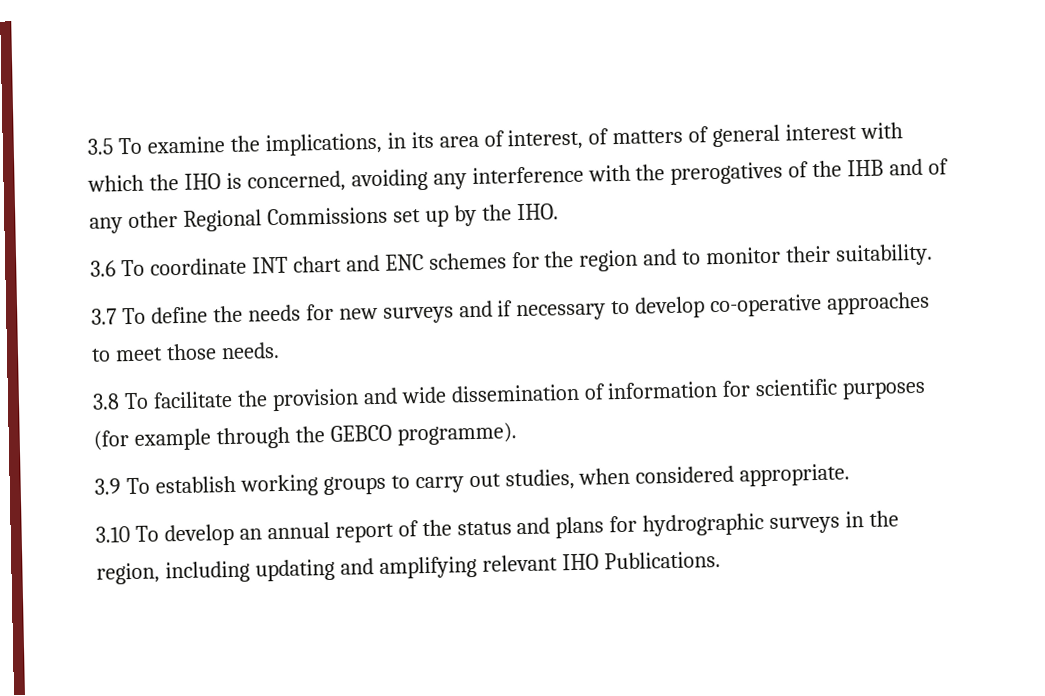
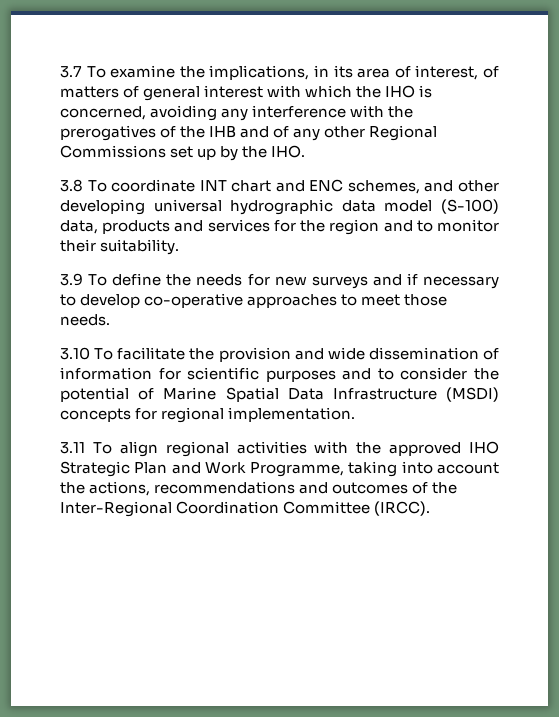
- 3.5 To examine the implications, in its area of interest, of matters of general interest with which the IHO is concerned, avoiding any interference with the prerogatives of the IHB and of any other Regional Commissions set up by the IHO.
+ 3.7 To examine the implications, in its area of interest, of matters of general interest with which the IHO is concerned, avoiding any interference with the prerogatives of the IHB and of any other Regional Commissions set up by the IHO.
- 3.6 To coordinate INT chart and ENC schemes for the region and to monitor their suitability.
+ 3.8 To coordinate INT chart and ENC schemes, and other developing universal hydrographic data model (S-100) data, products and services for the region and to monitor their suitability.
- 3.7 To define the needs for new surveys and if necessary to develop co-operative approaches to meet those needs.
+ 3.9 To define the needs for new surveys and if necessary to develop co-operative approaches to meet those needs.
- 3.8 To facilitate the provision and wide dissemination of information for scientific purposes (for example through the GEBCO programme).
- 3.9 To establish working groups to carry out studies, when considered appropriate.
- 3.10 To develop an annual report of the status and plans for hydrographic surveys in the region, including updating and amplifying relevant IHO Publications.
+ 3.10 To facilitate the provision and wide dissemination of information for scientific purposes and to consider the potential of Marine Spatial Data Infrastructure (MSDI) concepts for regional implementation.
+ 3.11 To align regional activities with the approved IHO Strategic Plan and Work Programme, taking into account the actions, recommendations and outcomes of the Inter-Regional Coordination Committee (IRCC).

